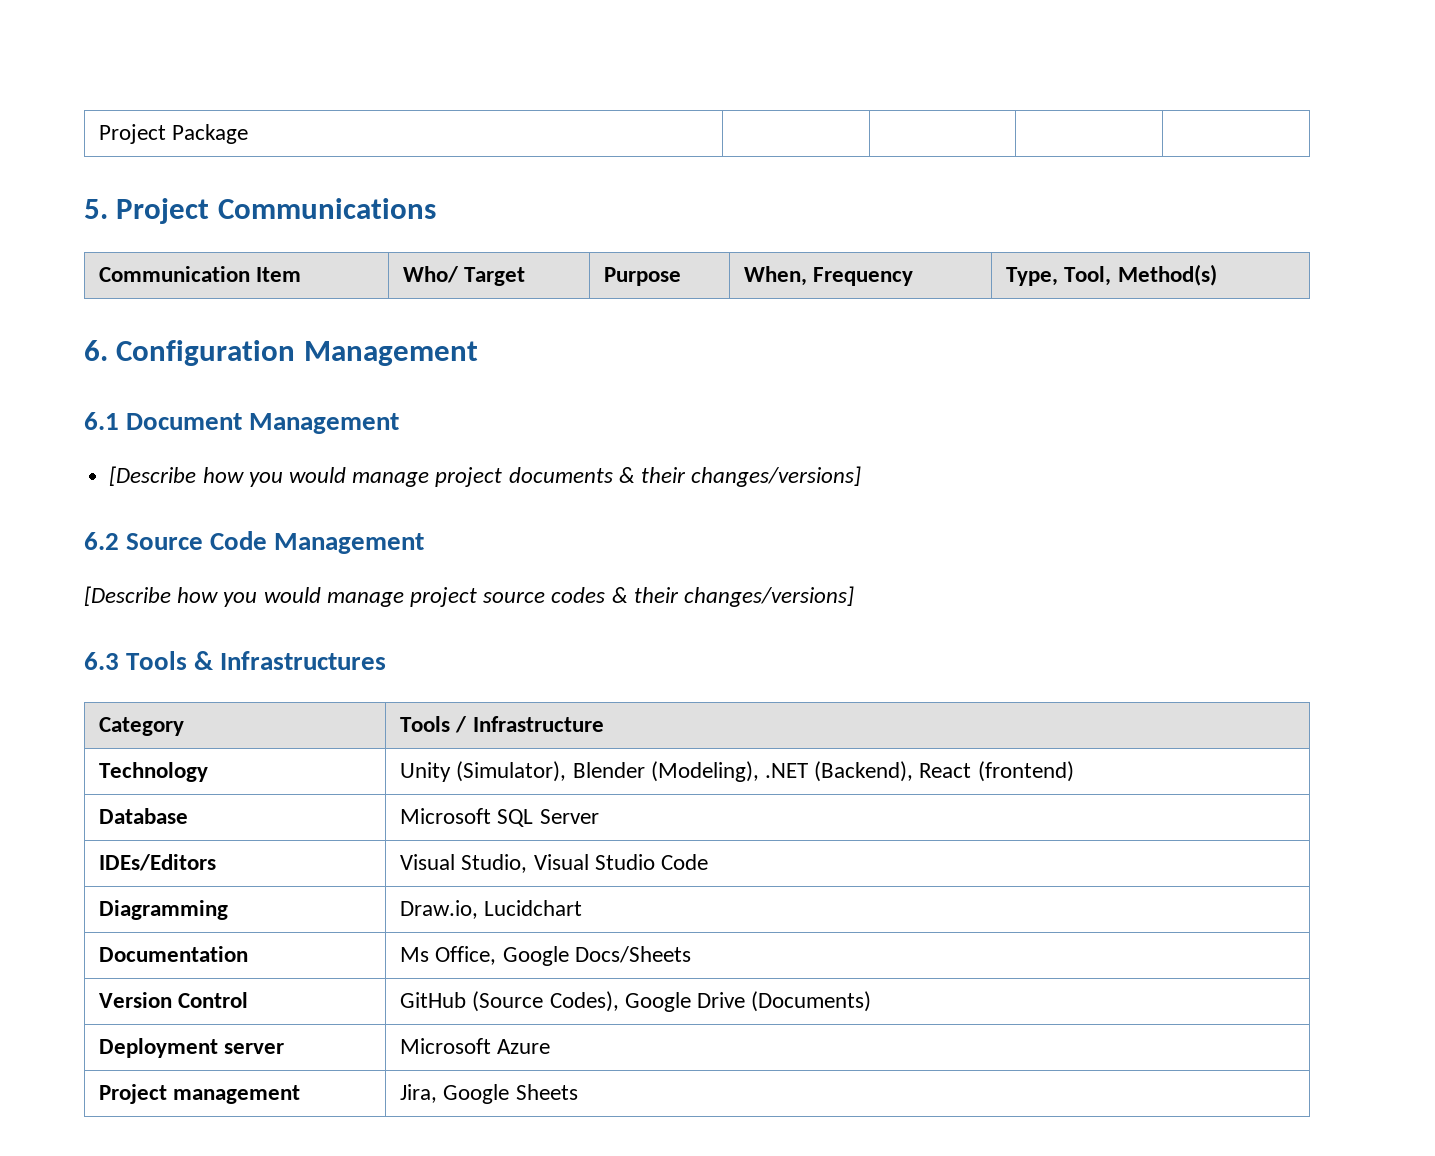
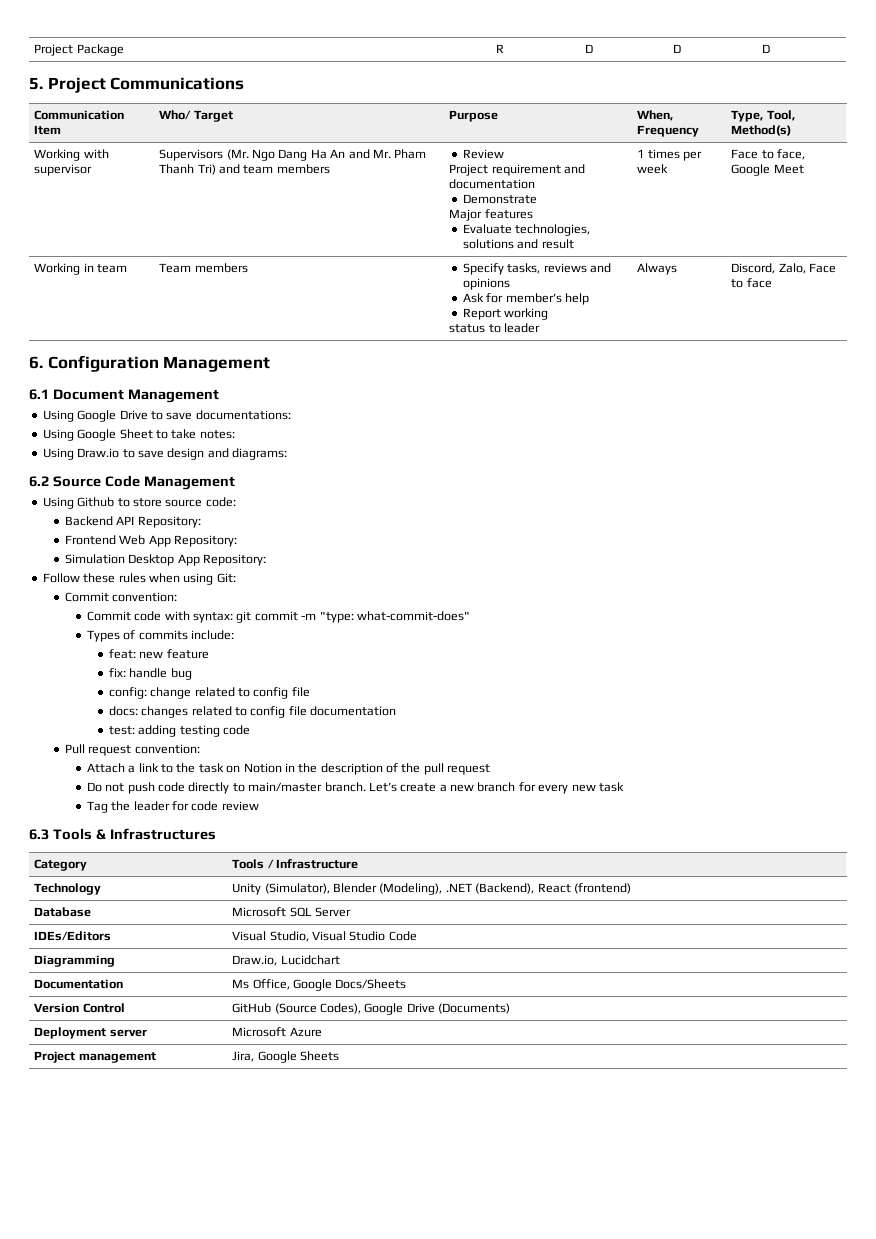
- Project Package | | | |
+ Project Package | R | D | D | D
+ Working with supervisor | Supervisors (Mr. Ngo Dang Ha An and Mr. Pham Thanh Tri) and team members | Review
+ Project requirement and documentation
+ Demonstrate
+ Major features
+ Evaluate technologies, solutions and result | 1 times per week | Face to face, Google Meet
+ Working in team | Team members | Specify tasks, reviews and opinions
+ Ask for member’s help
+ Report working
+ status to leader | Always | Discord, Zalo, Face to face
- [Describe how you would manage project documents & their changes/versions]
+ Using Google Drive to save documentations:
+ Using Google Sheet to take notes:
+ Using Draw.io to save design and diagrams:
  6.2 Source Code Management
- [Describe how you would manage project source codes & their changes/versions]
+ Using Github to store source code:
+ Backend API Repository:
+ Frontend Web App Repository:
+ Simulation Desktop App Repository:
+ Follow these rules when using Git:
+ Commit convention:
+ Commit code with syntax: git commit -m "type: what-commit-does"
+ Types of commits include:
+ feat: new feature
+ fix: handle bug
+ config: change related to config file
+ docs: changes related to config file documentation
+ test: adding testing code
+ Pull request convention:
+ Attach a link to the task on Notion in the description of the pull request
+ Do not push code directly to main/master branch. Let’s create a new branch for every new task
+ Tag the leader for code review

